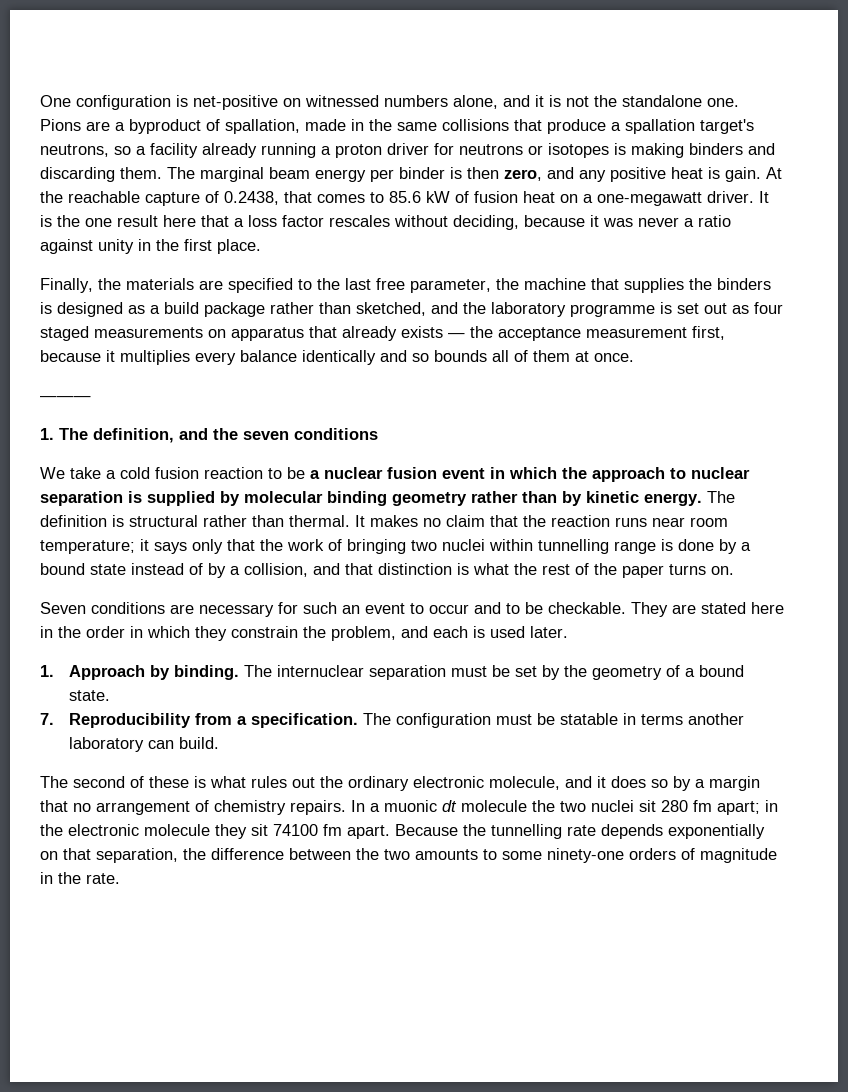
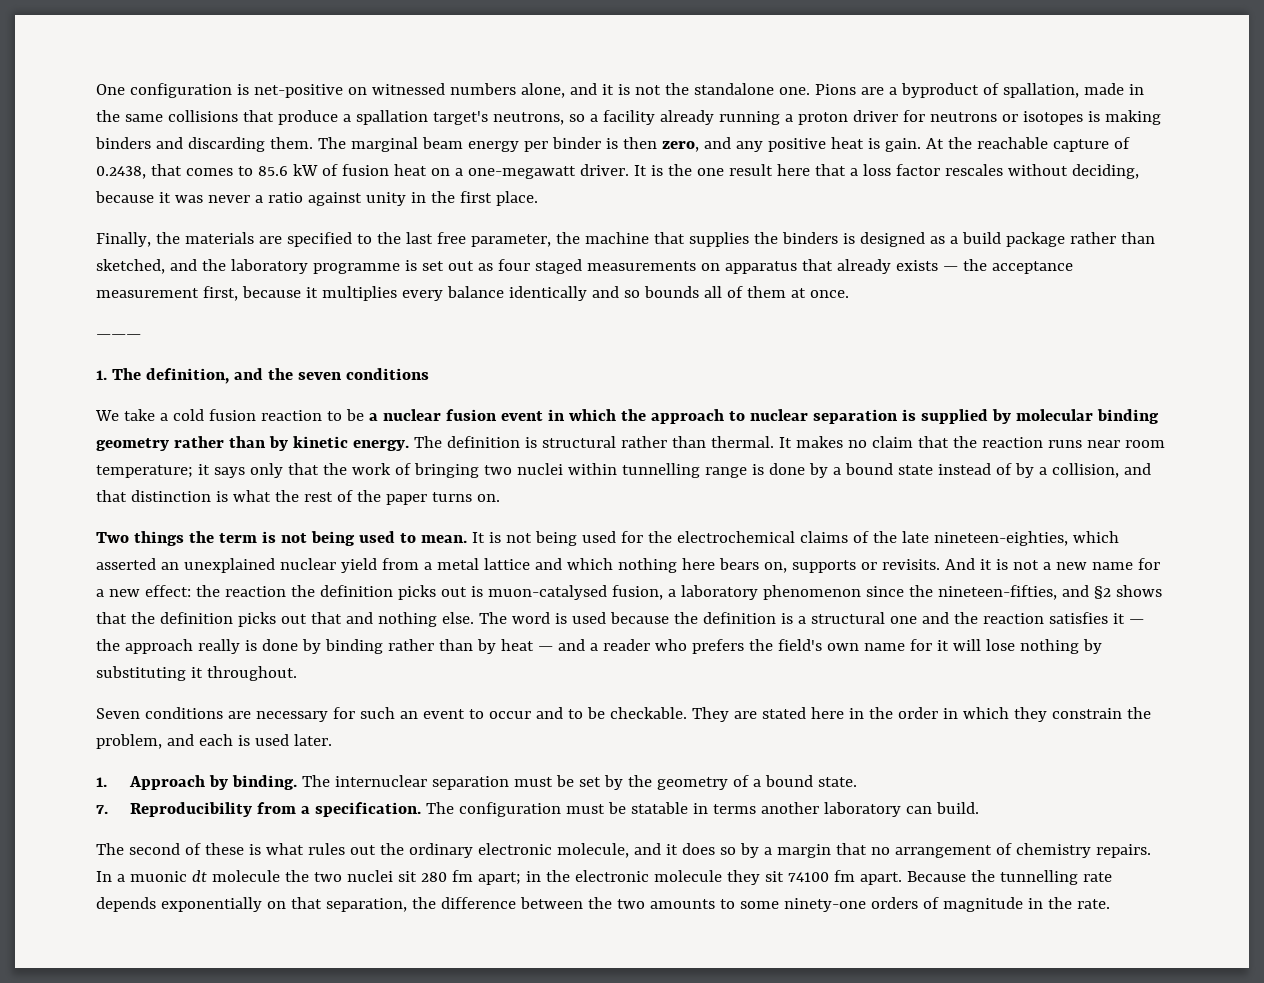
+ Two things the term is not being used to mean. It is not being used for the electrochemical claims of the late nineteen-eighties, which asserted an unexplained nuclear yield from a metal lattice and which nothing here bears on, supports or revisits. And it is not a new name for a new effect: the reaction the definition picks out is muon-catalysed fusion, a laboratory phenomenon since the nineteen-fifties, and §2 shows that the definition picks out that and nothing else. The word is used because the definition is a structural one and the reaction satisfies it — the approach really is done by binding rather than by heat — and a reader who prefers the field's own name for it will lose nothing by substituting it throughout.

